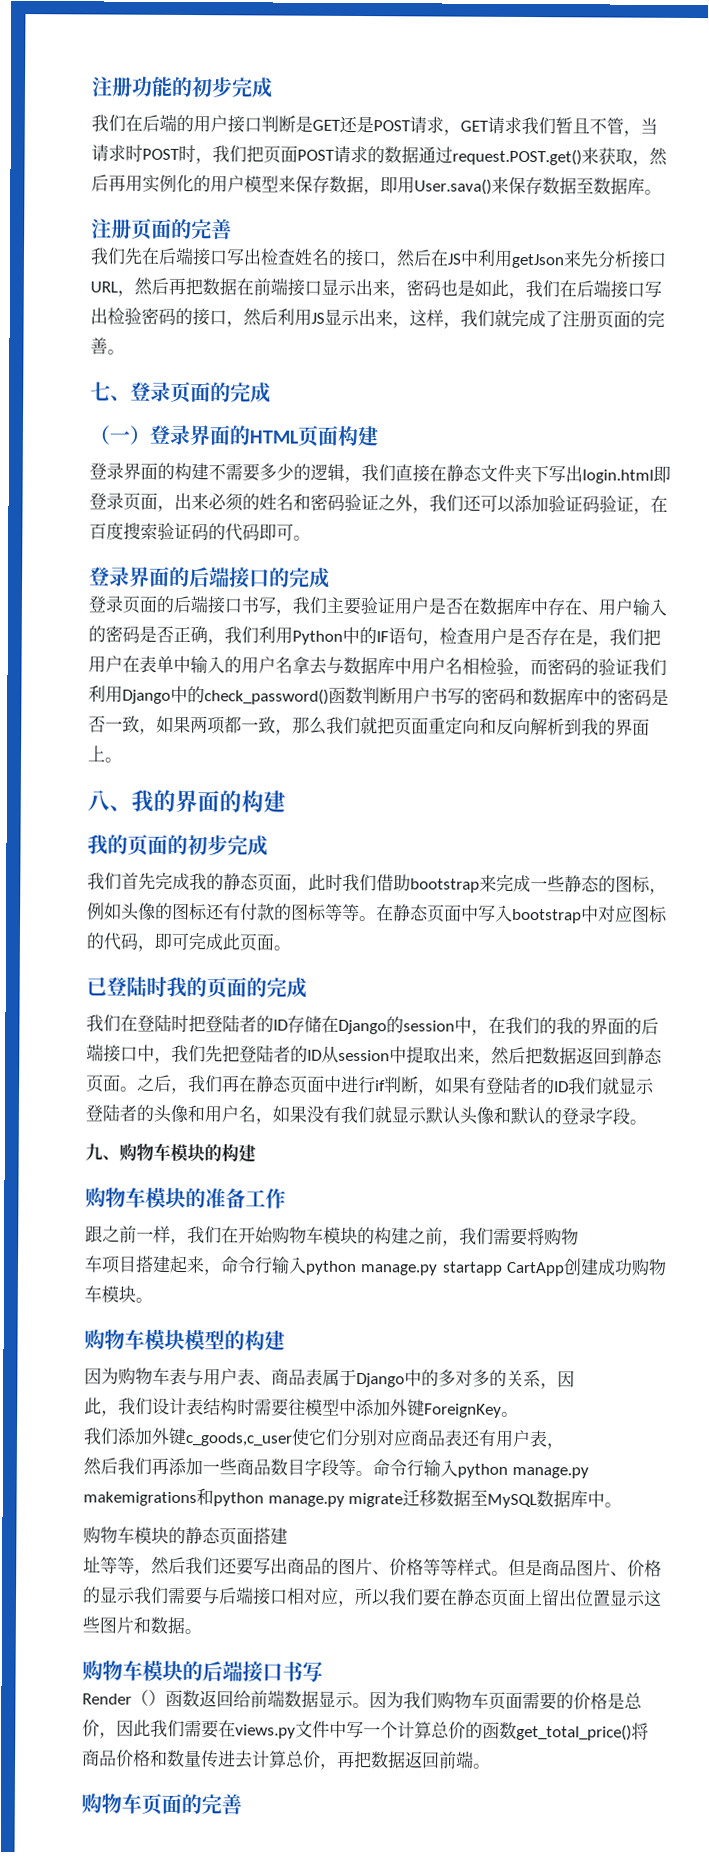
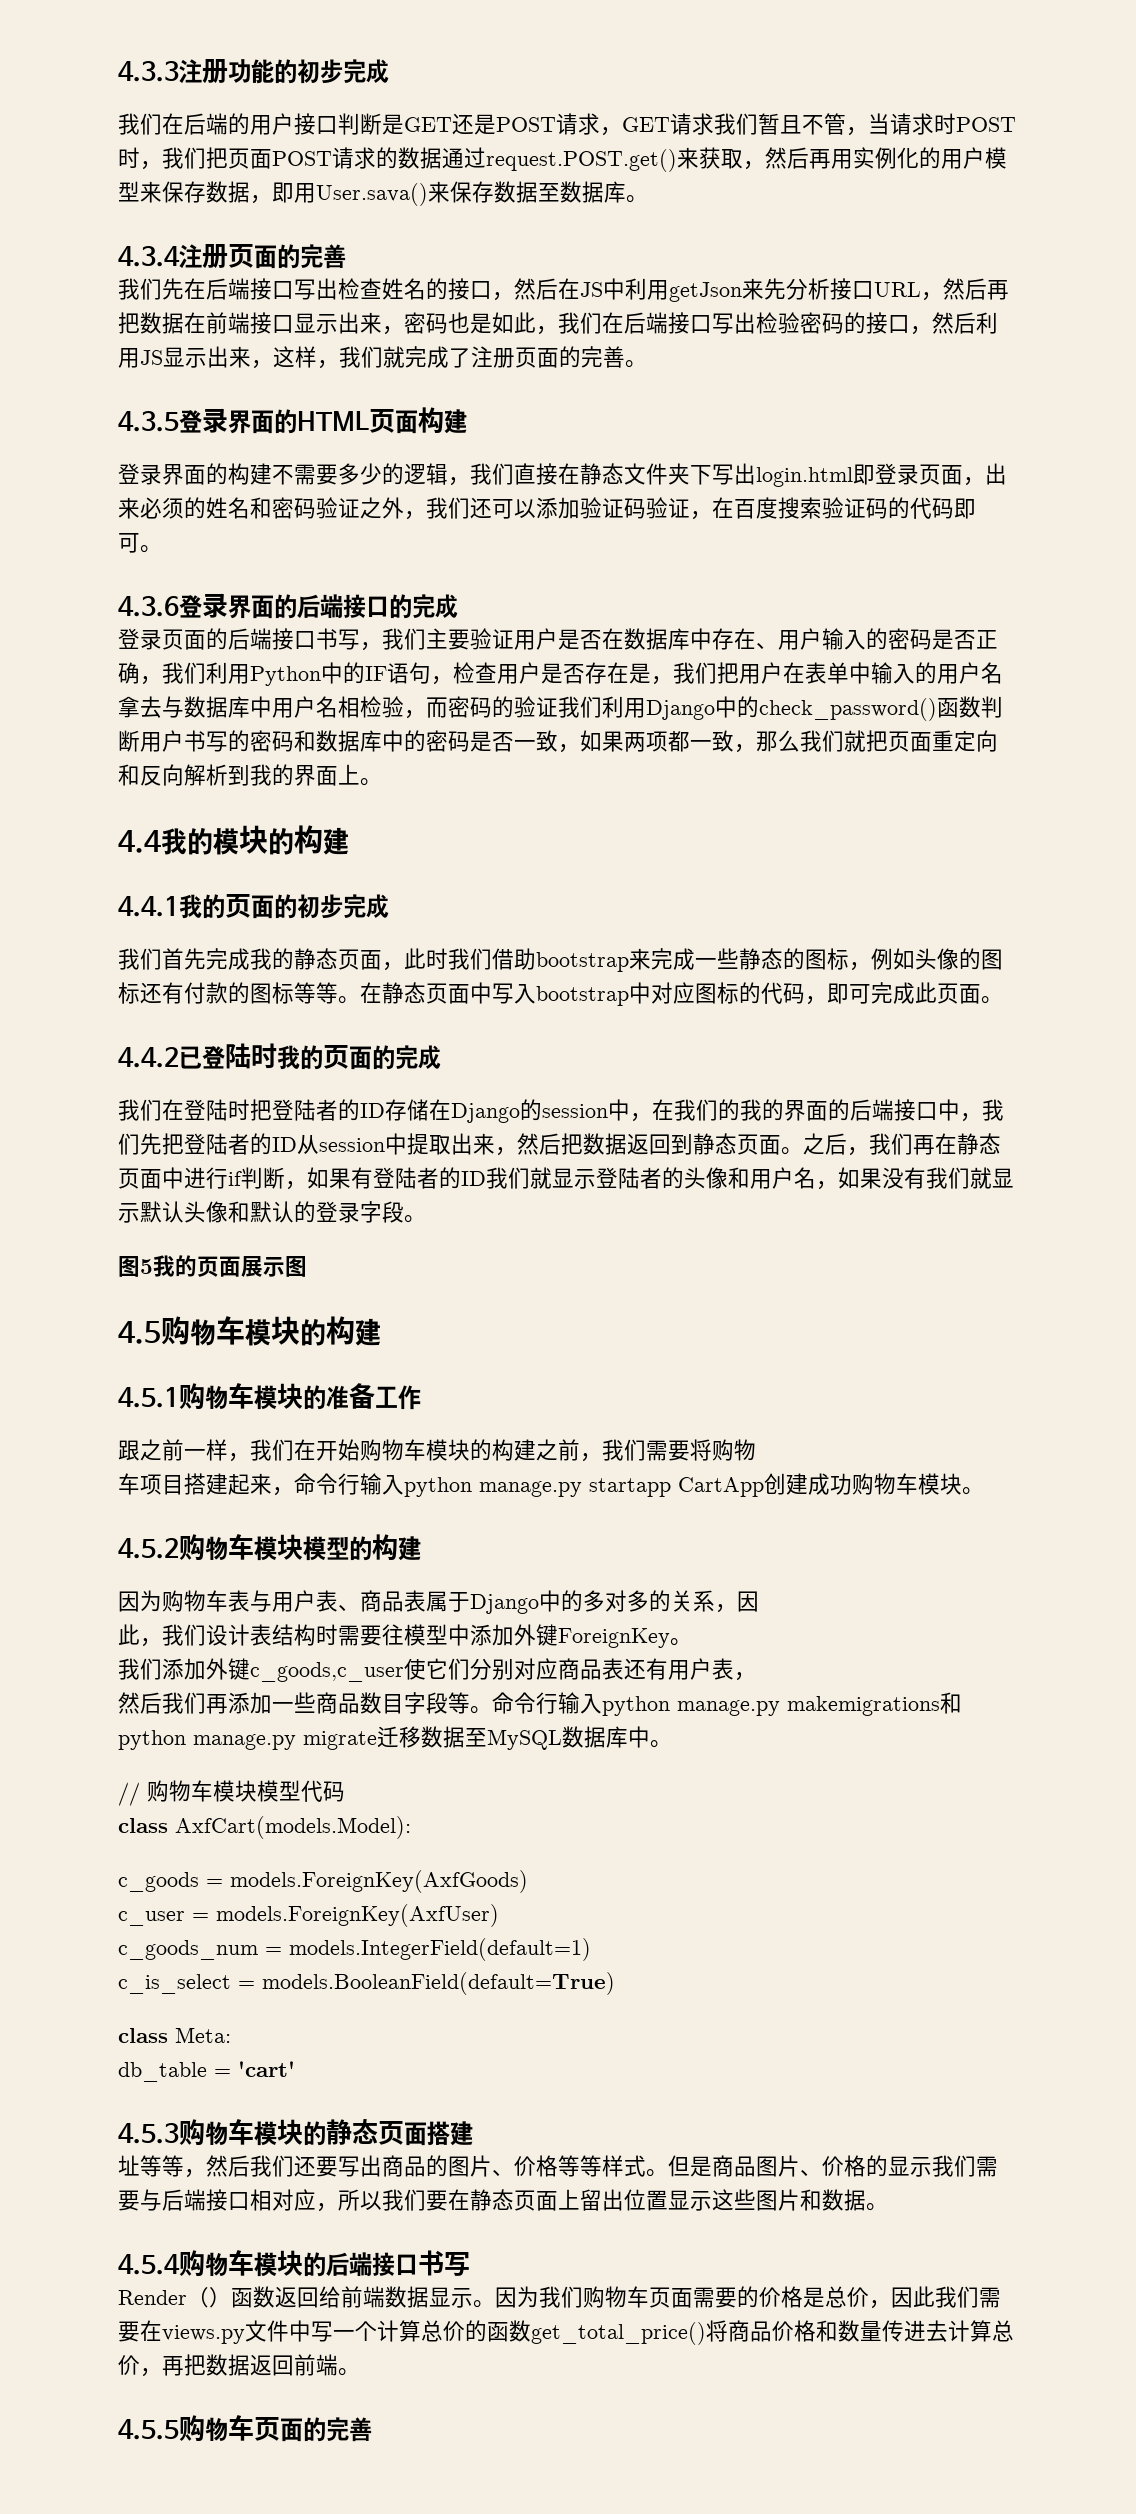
- 注册功能的初步完成
+ 4.3.3注册功能的初步完成
  我们在后端的用户接口判断是GET还是POST请求，GET请求我们暂且不管，当请求时POST时，我们把页面POST请求的数据通过request.POST.get()来获取，然后再用实例化的用户模型来保存数据，即用User.sava()来保存数据至数据库。
- 注册页面的完善
+ 4.3.4注册页面的完善
- 七、登录页面的完成
- （一）登录界面的HTML页面构建
+ 4.3.5登录界面的HTML页面构建
- 登录界面的后端接口的完成
+ 4.3.6登录界面的后端接口的完成
- 八、我的界面的构建
- 我的页面的初步完成
+ 4.4我的模块的构建
+ 4.4.1我的页面的初步完成
- 已登陆时我的页面的完成
+ 4.4.2已登陆时我的页面的完成
- 九、购物车模块的构建
+ 图5我的页面展示图
+ 4.5购物车模块的构建
- 购物车模块的准备工作
+ 4.5.1购物车模块的准备工作
- 购物车模块模型的构建
+ 4.5.2购物车模块模型的构建
- 购物车模块的静态页面搭建
+ // 购物车模块模型代码
+ class AxfCart(models.Model):
+ c_goods = models.ForeignKey(AxfGoods)
+ c_user = models.ForeignKey(AxfUser)
+ c_goods_num = models.IntegerField(default=1)
+ c_is_select = models.BooleanField(default=True)
+ class Meta:
+ db_table = 'cart'
+ 4.5.3购物车模块的静态页面搭建
- 购物车模块的后端接口书写
+ 4.5.4购物车模块的后端接口书写
- 购物车页面的完善
+ 4.5.5购物车页面的完善

